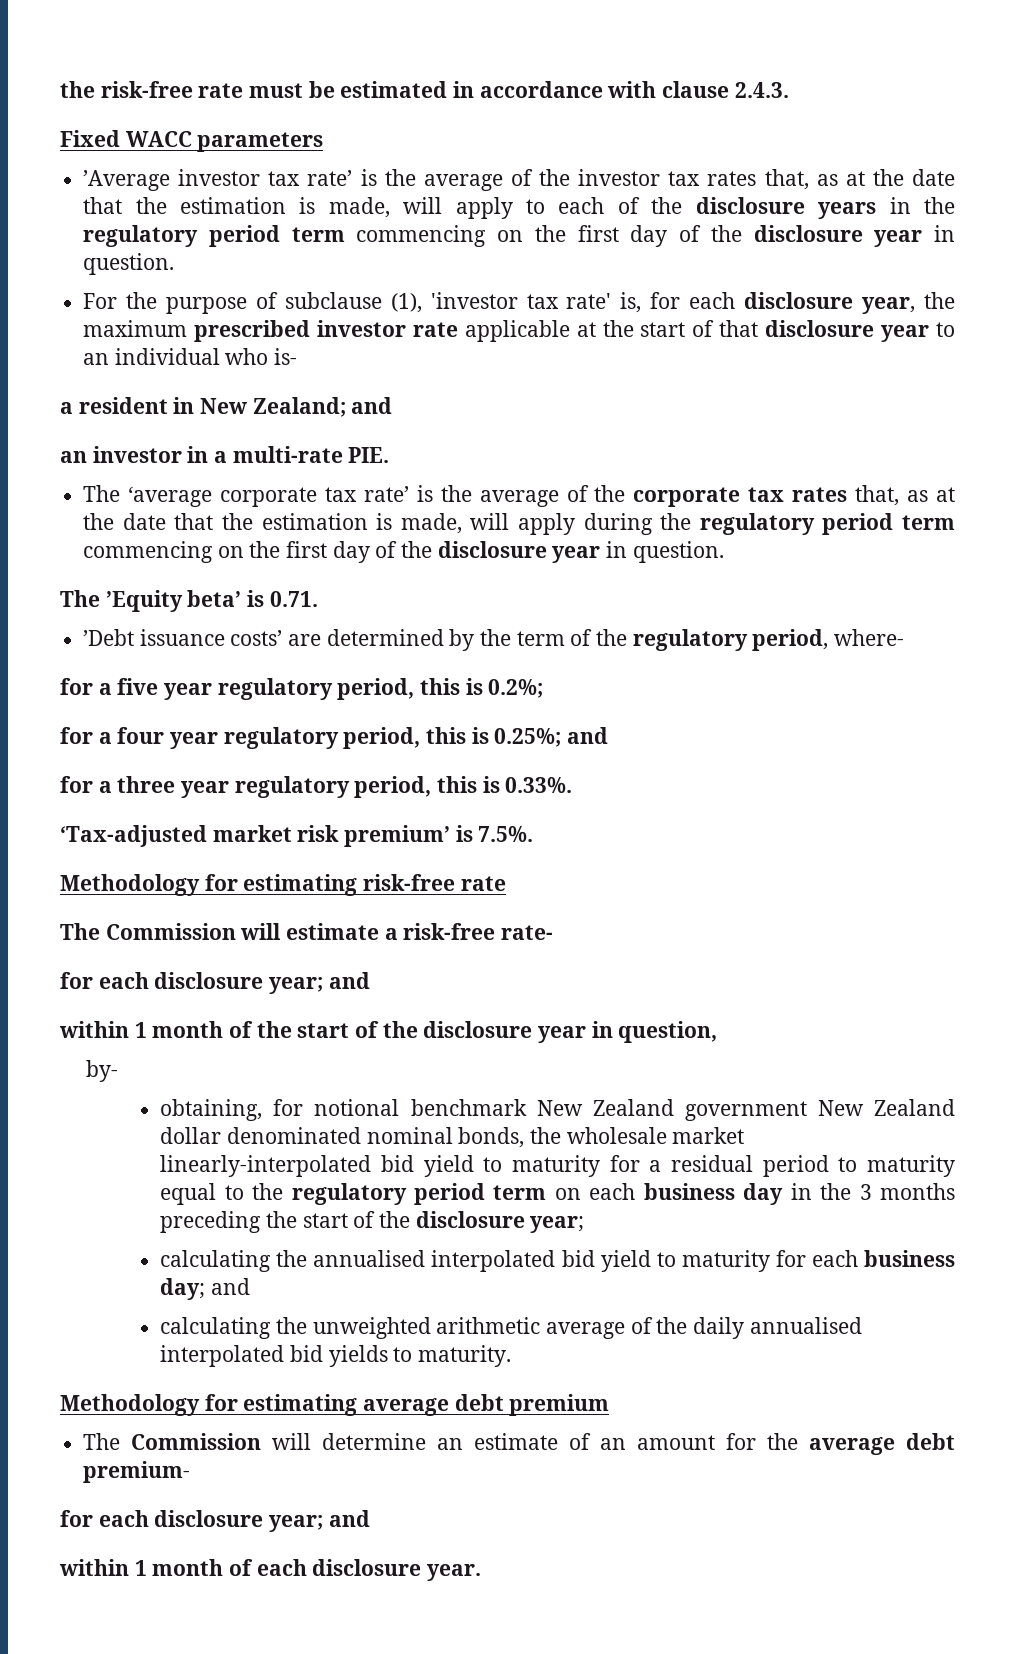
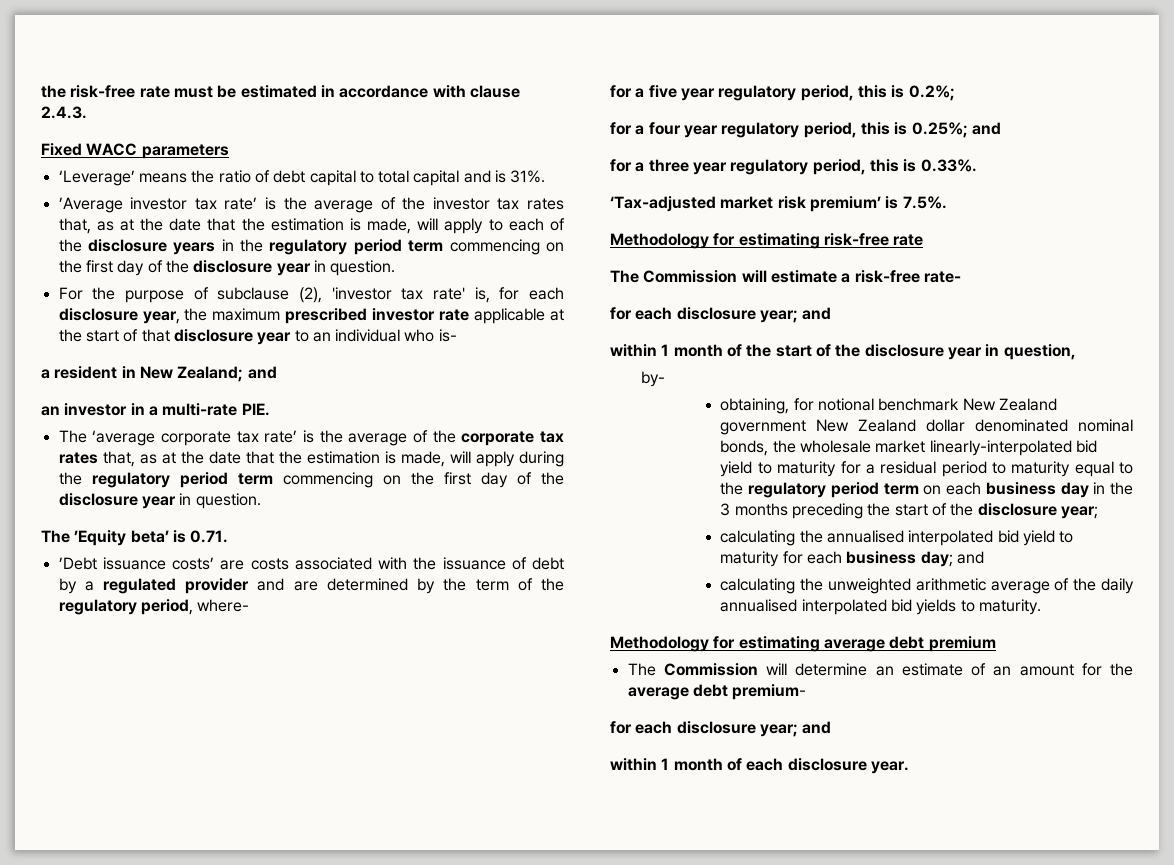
+ ‘Leverage’ means the ratio of debt capital to total capital and is 31%.
- For the purpose of subclause (1), 'investor tax rate' is, for each disclosure year, the maximum prescribed investor rate applicable at the start of that disclosure year to an individual who is-
+ For the purpose of subclause (2), 'investor tax rate' is, for each disclosure year, the maximum prescribed investor rate applicable at the start of that disclosure year to an individual who is-
- ’Debt issuance costs’ are determined by the term of the regulatory period, where-
+ ’Debt issuance costs’ are costs associated with the issuance of debt by a regulated provider and are determined by the term of the regulatory period, where-

